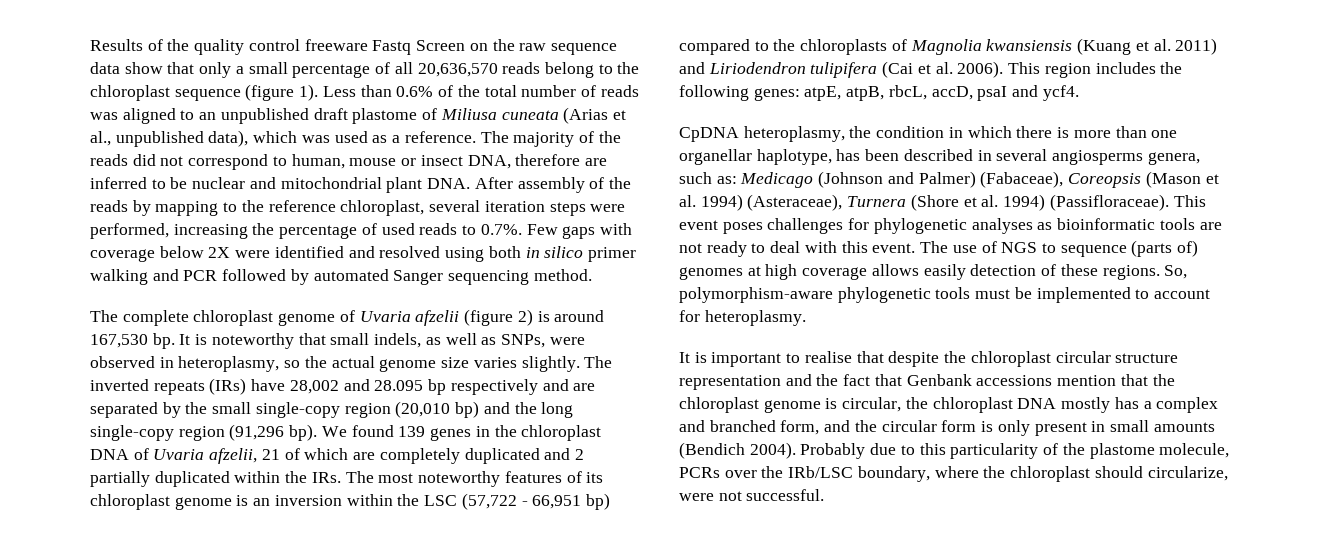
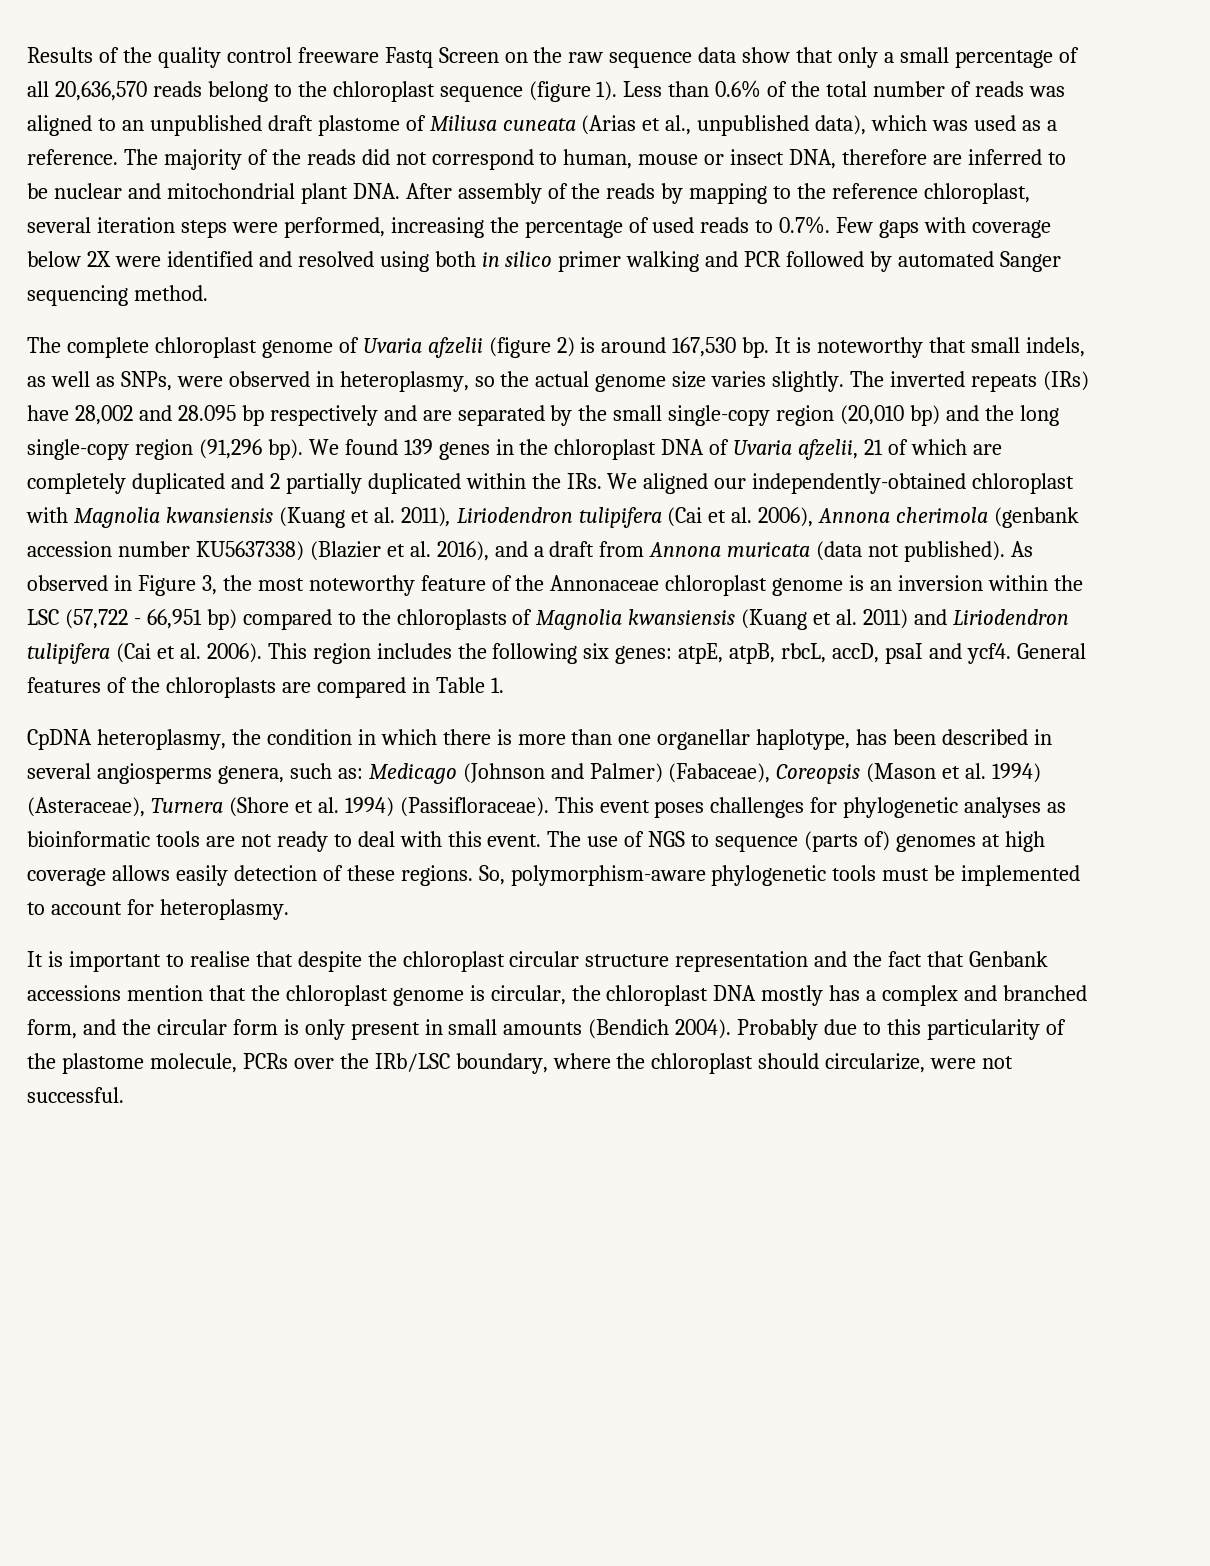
- We found 139 genes in the chloroplast DNA of Uvaria afzelii, 21 of which are completely duplicated and 2 partially duplicated within the IRs. The most noteworthy features of its chloroplast genome is an inversion within the LSC (57,722 - 66,951 bp) compared to the chloroplasts of Magnolia kwansiensis (Kuang et al. 2011) and Liriodendron tulipifera (Cai et al. 2006).
+ We found 139 genes in the chloroplast DNA of Uvaria afzelii, 21 of which are completely duplicated and 2 partially duplicated within the IRs. We aligned our independently-obtained chloroplast with Magnolia kwansiensis (Kuang et al. 2011), Liriodendron tulipifera (Cai et al. 2006), Annona cherimola (genbank accession number KU5637338) (Blazier et al. 2016), and a draft from Annona muricata (data not published). As observed in Figure 3, the most noteworthy feature of the Annonaceae chloroplast genome is an inversion within the LSC (57,722 - 66,951 bp) compared to the chloroplasts of Magnolia kwansiensis (Kuang et al. 2011) and Liriodendron tulipifera (Cai et al. 2006).
- This region includes the following genes: atpE, atpB, rbcL, accD, psaI and ycf4.
+ This region includes the following six genes: atpE, atpB, rbcL, accD, psaI and ycf4. General features of the chloroplasts are compared in Table 1.

